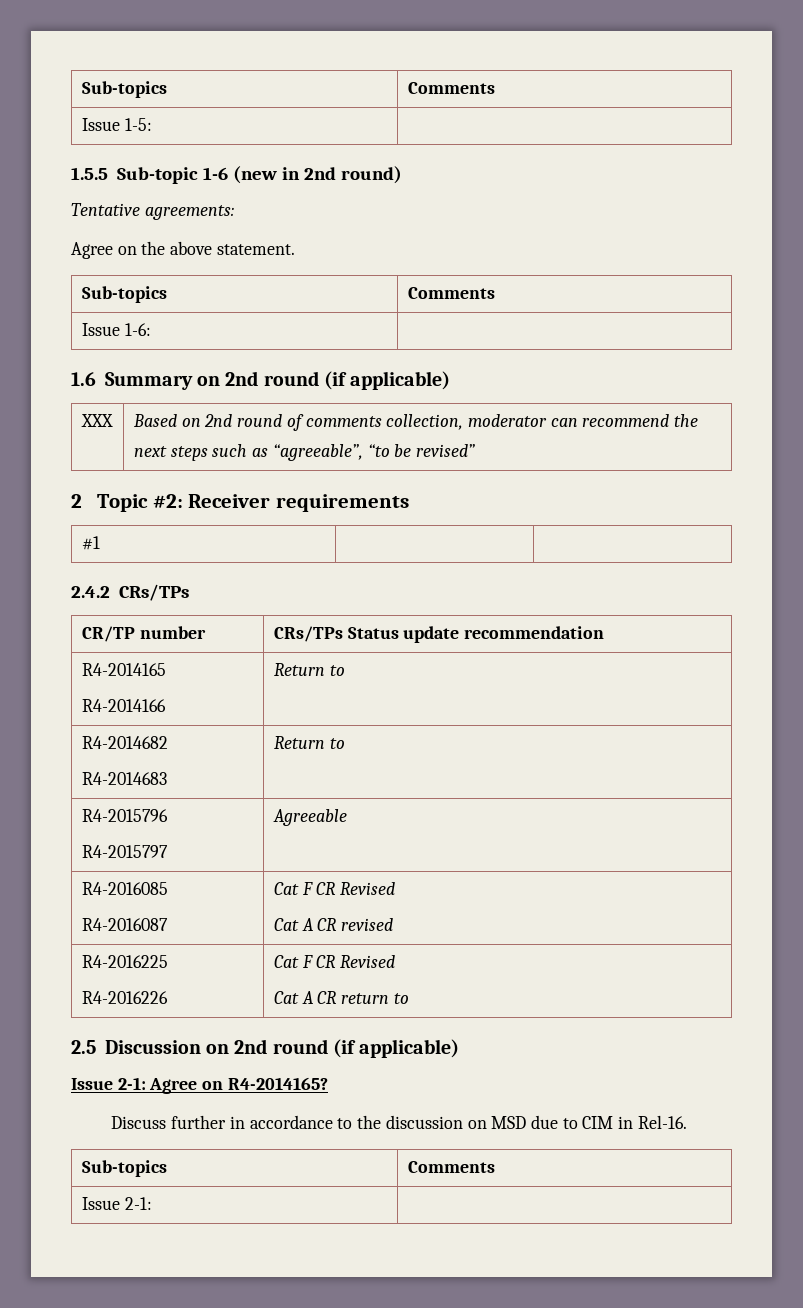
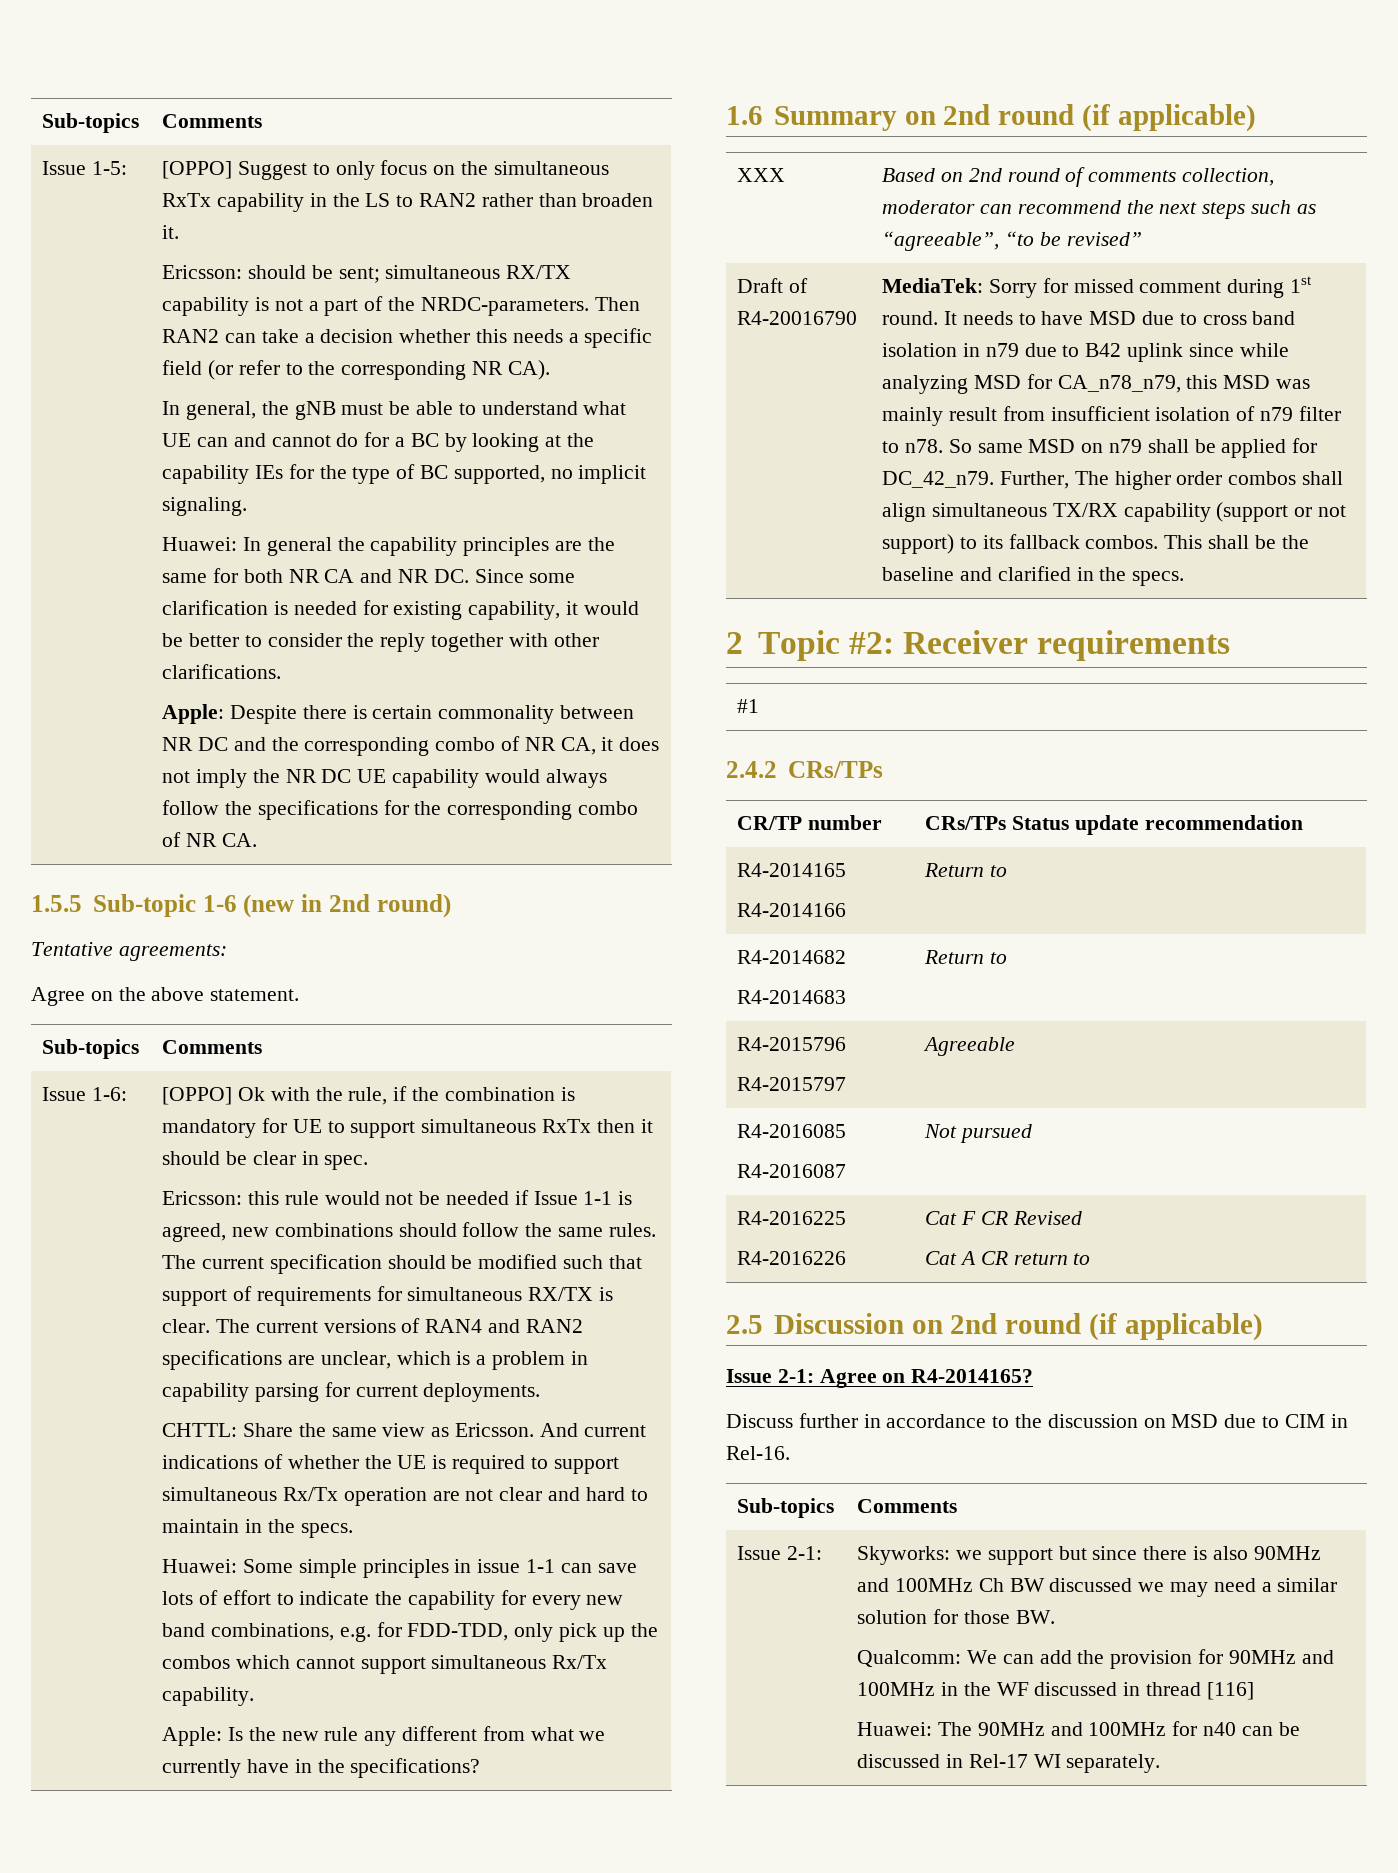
+ [OPPO] Suggest to only focus on the simultaneous RxTx capability in the LS to RAN2 rather than broaden it.
+ Ericsson: should be sent; simultaneous RX/TX capability is not a part of the NRDC-parameters. Then RAN2 can take a decision whether this needs a specific field (or refer to the corresponding NR CA).
+ In general, the gNB must be able to understand what UE can and cannot do for a BC by looking at the capability IEs for the type of BC supported, no implicit signaling.
+ Huawei: In general the capability principles are the same for both NR CA and NR DC. Since some clarification is needed for existing capability, it would be better to consider the reply together with other clarifications.
+ Apple: Despite there is certain commonality between NR DC and the corresponding combo of NR CA, it does not imply the NR DC UE capability would always follow the specifications for the corresponding combo of NR CA.
+ [OPPO] Ok with the rule, if the combination is mandatory for UE to support simultaneous RxTx then it should be clear in spec.
+ Ericsson: this rule would not be needed if Issue 1-1 is agreed, new combinations should follow the same rules. The current specification should be modified such that support of requirements for simultaneous RX/TX is clear. The current versions of RAN4 and RAN2 specifications are unclear, which is a problem in capability parsing for current deployments.
+ CHTTL: Share the same view as Ericsson. And current indications of whether the UE is required to support simultaneous Rx/Tx operation are not clear and hard to maintain in the specs.
+ Huawei: Some simple principles in issue 1-1 can save lots of effort to indicate the capability for every new band combinations, e.g. for FDD-TDD, only pick up the combos which cannot support simultaneous Rx/Tx capability.
+ Apple: Is the new rule any different from what we currently have in the specifications?
+ Draft of R4-20016790 | MediaTek: Sorry for missed comment during 1st round. It needs to have MSD due to cross band isolation in n79 due to B42 uplink since while analyzing MSD for CA_n78_n79, this MSD was mainly result from insufficient isolation of n79 filter to n78. So same MSD on n79 shall be applied for DC_42_n79. Further, The higher order combos shall align simultaneous TX/RX capability (support or not support) to its fallback combos. This shall be the baseline and clarified in the specs.
  R4-2016085
- R4-2016087 | Cat F CR Revised
- Cat A CR revised
+ R4-2016087 | Not pursued
+ Skyworks: we support but since there is also 90MHz and 100MHz Ch BW discussed we may need a similar solution for those BW.
+ Qualcomm: We can add the provision for 90MHz and 100MHz in the WF discussed in thread [116]
+ Huawei: The 90MHz and 100MHz for n40 can be discussed in Rel-17 WI separately.

